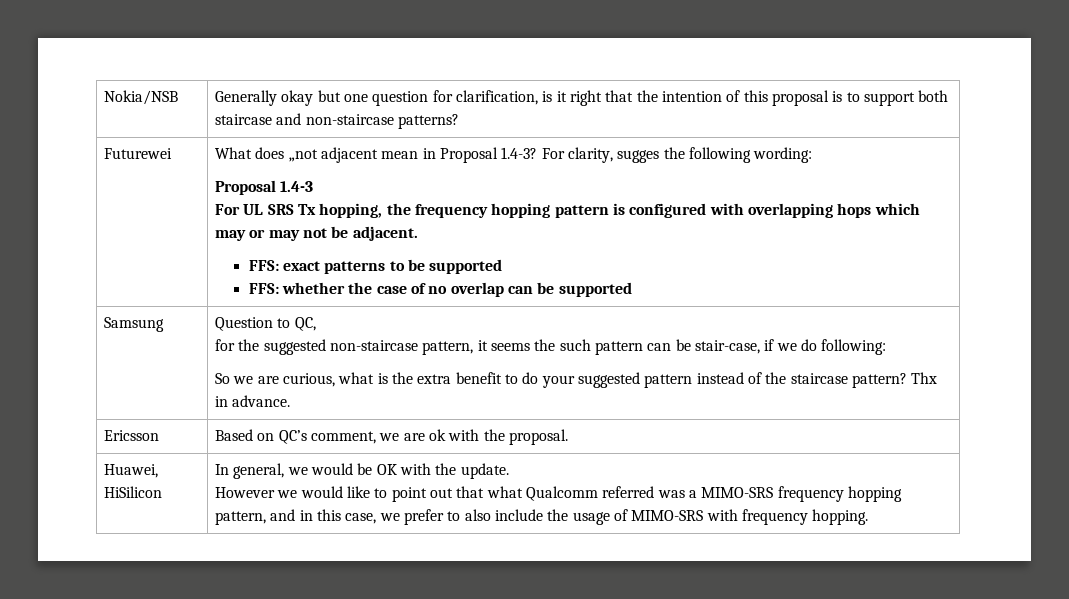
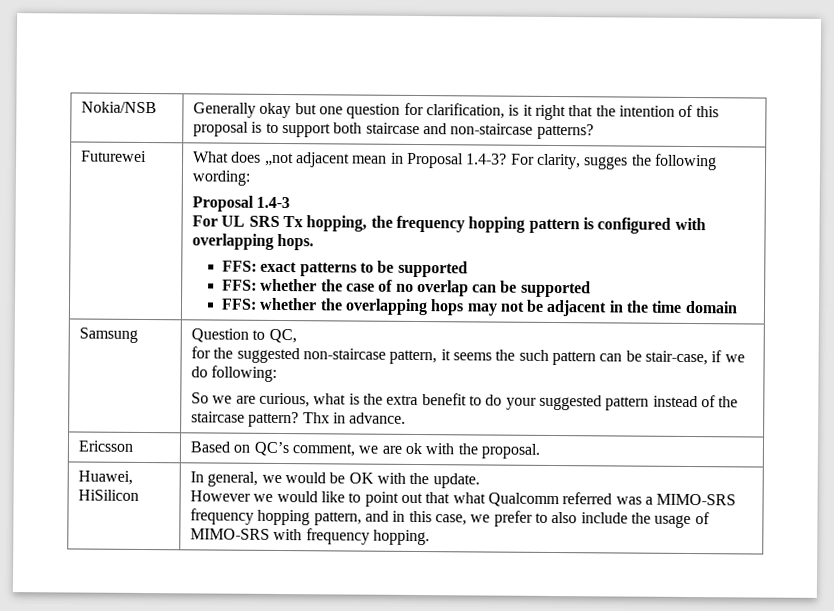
- For UL SRS Tx hopping, the frequency hopping pattern is configured with overlapping hops which may or may not be adjacent.
+ For UL SRS Tx hopping, the frequency hopping pattern is configured with overlapping hops.
+ FFS: whether the overlapping hops may not be adjacent in the time domain

